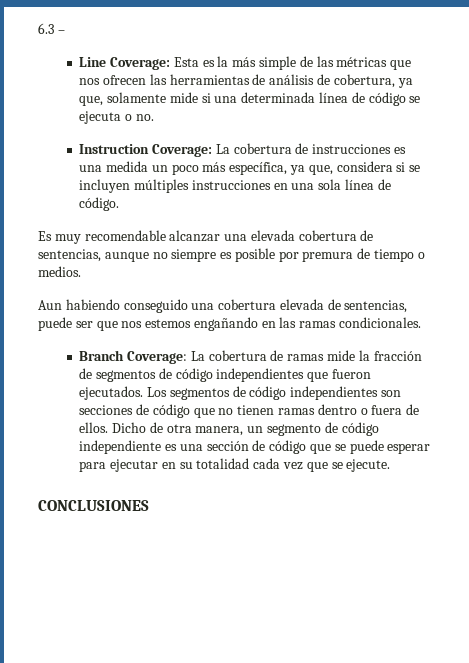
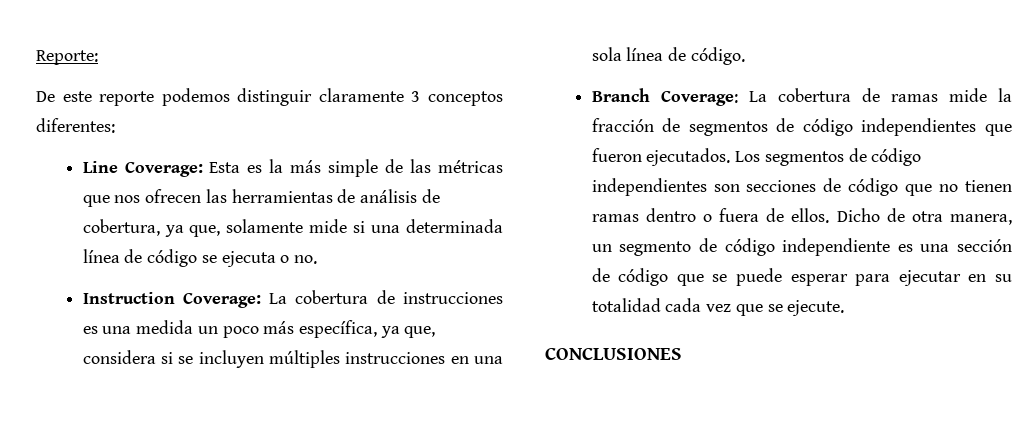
- 6.3 –
+ Reporte:
+ De este reporte podemos distinguir claramente 3 conceptos diferentes:
- Es muy recomendable alcanzar una elevada cobertura de sentencias, aunque no siempre es posible por premura de tiempo o medios.
- Aun habiendo conseguido una cobertura elevada de sentencias, puede ser que nos estemos engañando en las ramas condicionales.

